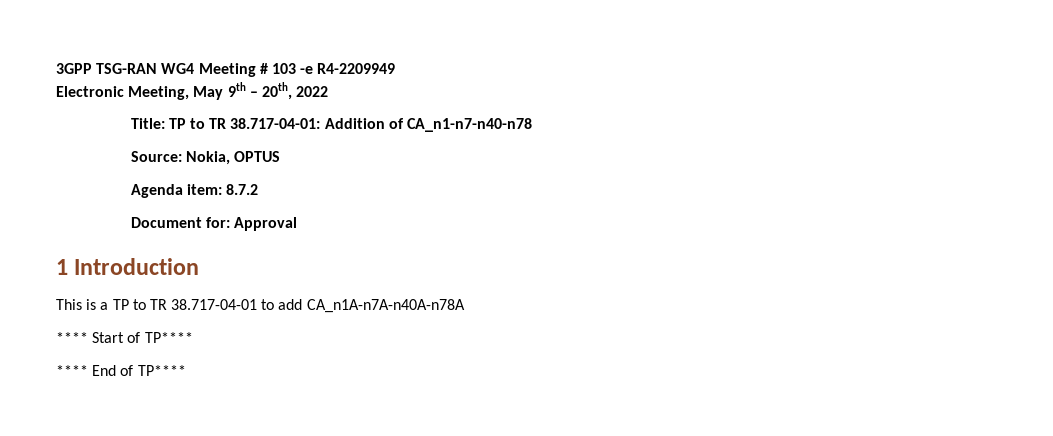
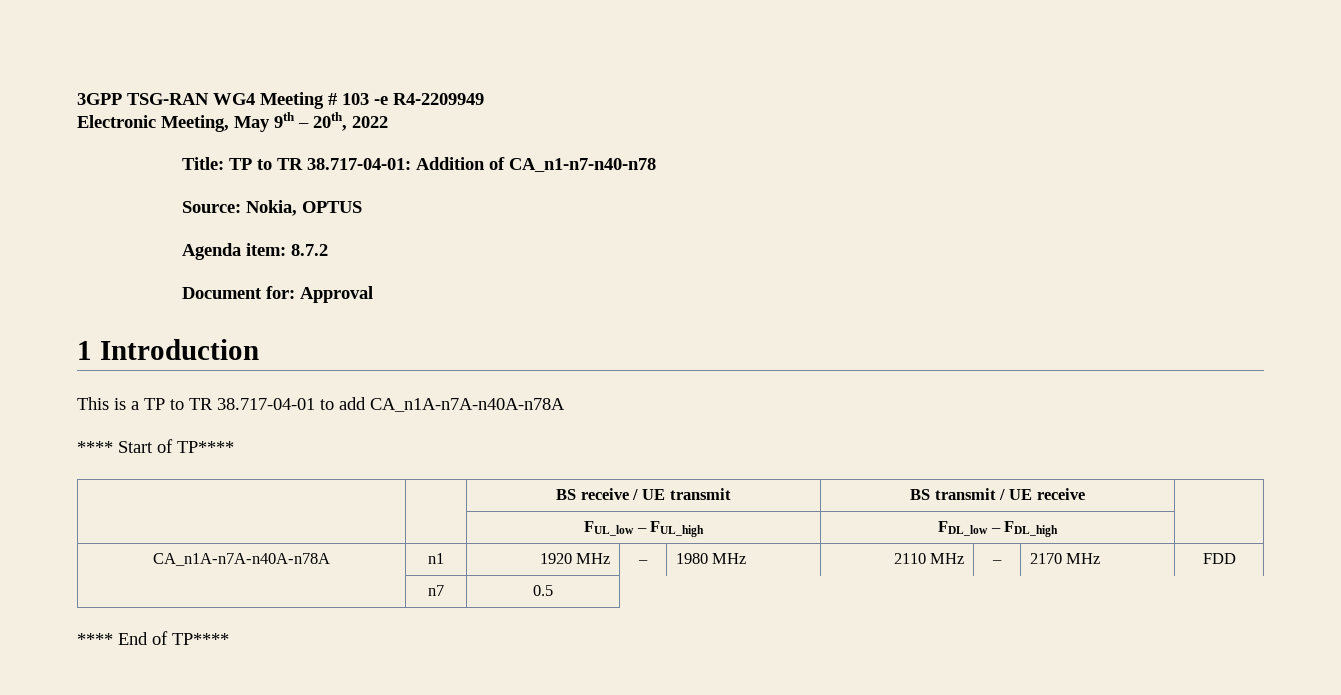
+ | | BS receive / UE transmit | BS transmit / UE receive |
+ | | FUL_low – FUL_high | FDL_low – FDL_high |
+ CA_n1A-n7A-n40A-n78A | n1 | 1920 MHz | – | 1980 MHz | 2110 MHz | – | 2170 MHz | FDD
+ | n7 | 0.5

